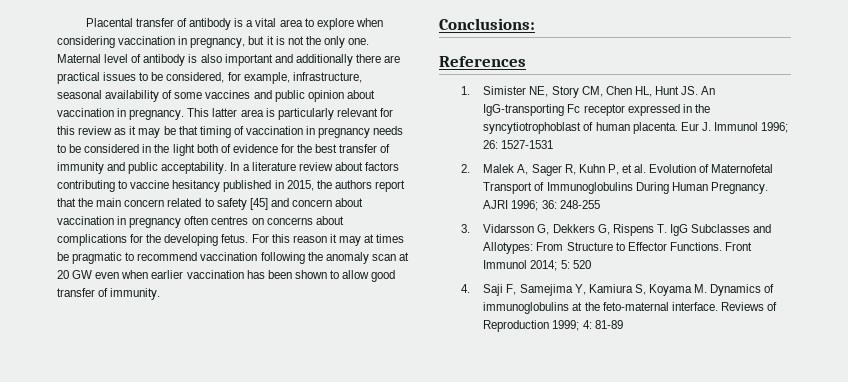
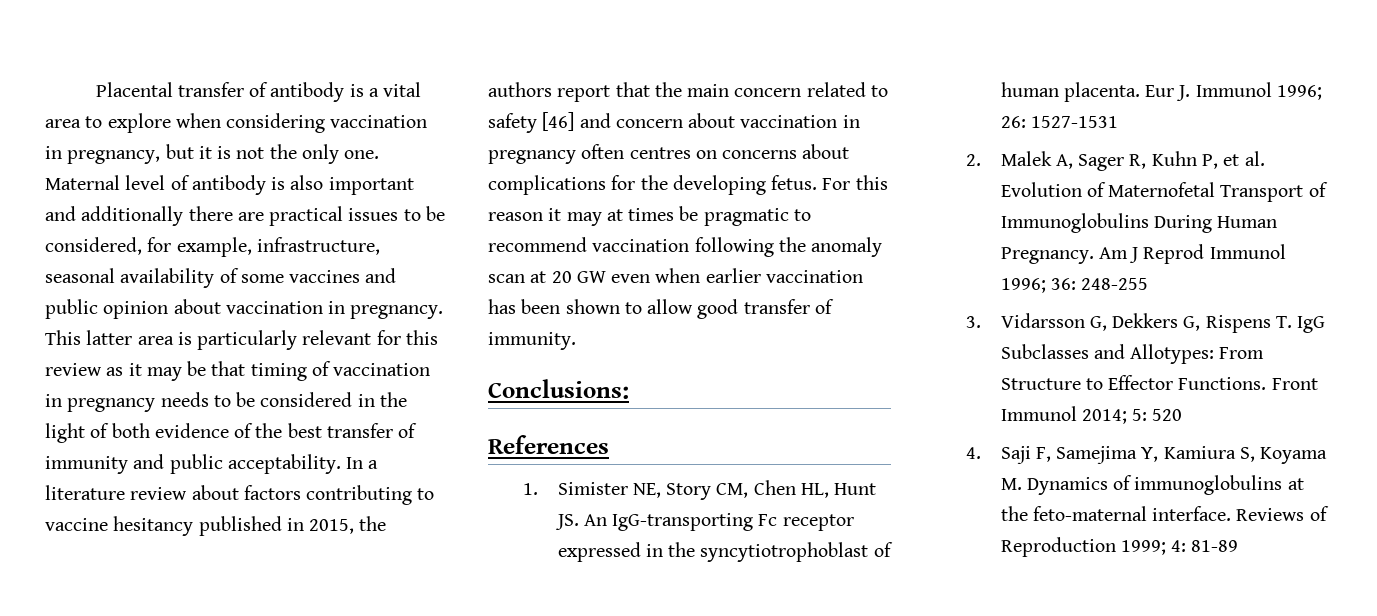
- This latter area is particularly relevant for this review as it may be that timing of vaccination in pregnancy needs to be considered in the light both of evidence for the best transfer of immunity and public acceptability.
+ This latter area is particularly relevant for this review as it may be that timing of vaccination in pregnancy needs to be considered in the light of both evidence of the best transfer of immunity and public acceptability.
- In a literature review about factors contributing to vaccine hesitancy published in 2015, the authors report that the main concern related to safety [45] and concern about vaccination in pregnancy often centres on concerns about complications for the developing fetus.
+ In a literature review about factors contributing to vaccine hesitancy published in 2015, the authors report that the main concern related to safety [46] and concern about vaccination in pregnancy often centres on concerns about complications for the developing fetus.
- AJRI 1996; 36: 248-255
+ Am J Reprod Immunol 1996; 36: 248-255

